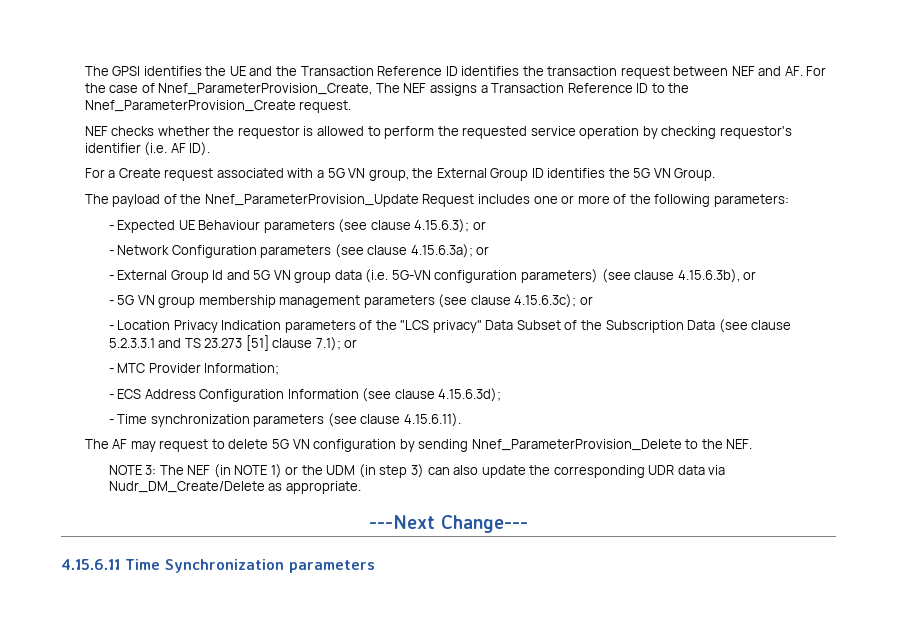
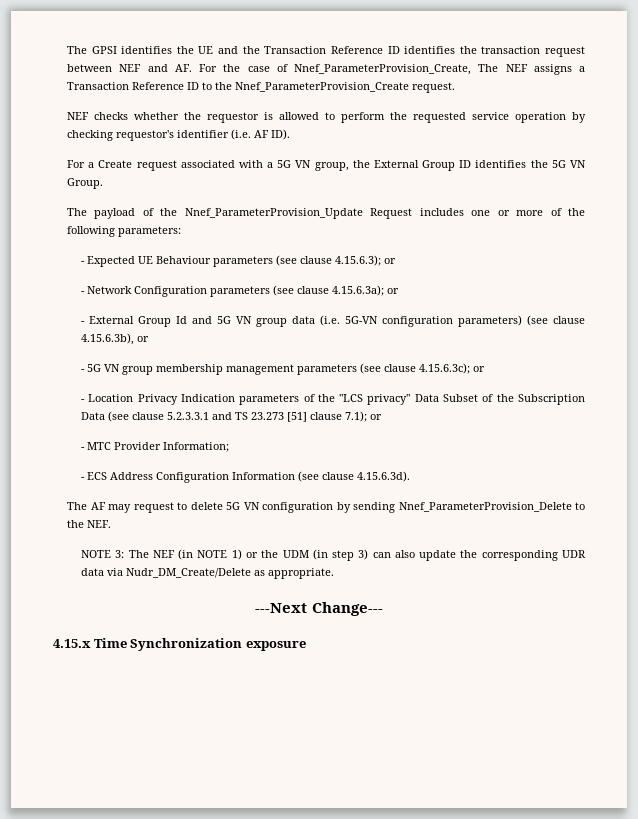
- - ECS Address Configuration Information (see clause 4.15.6.3d);
- - Time synchronization parameters (see clause 4.15.6.11).
+ - ECS Address Configuration Information (see clause 4.15.6.3d).
- 4.15.6.11 Time Synchronization parameters
+ 4.15.x Time Synchronization exposure

